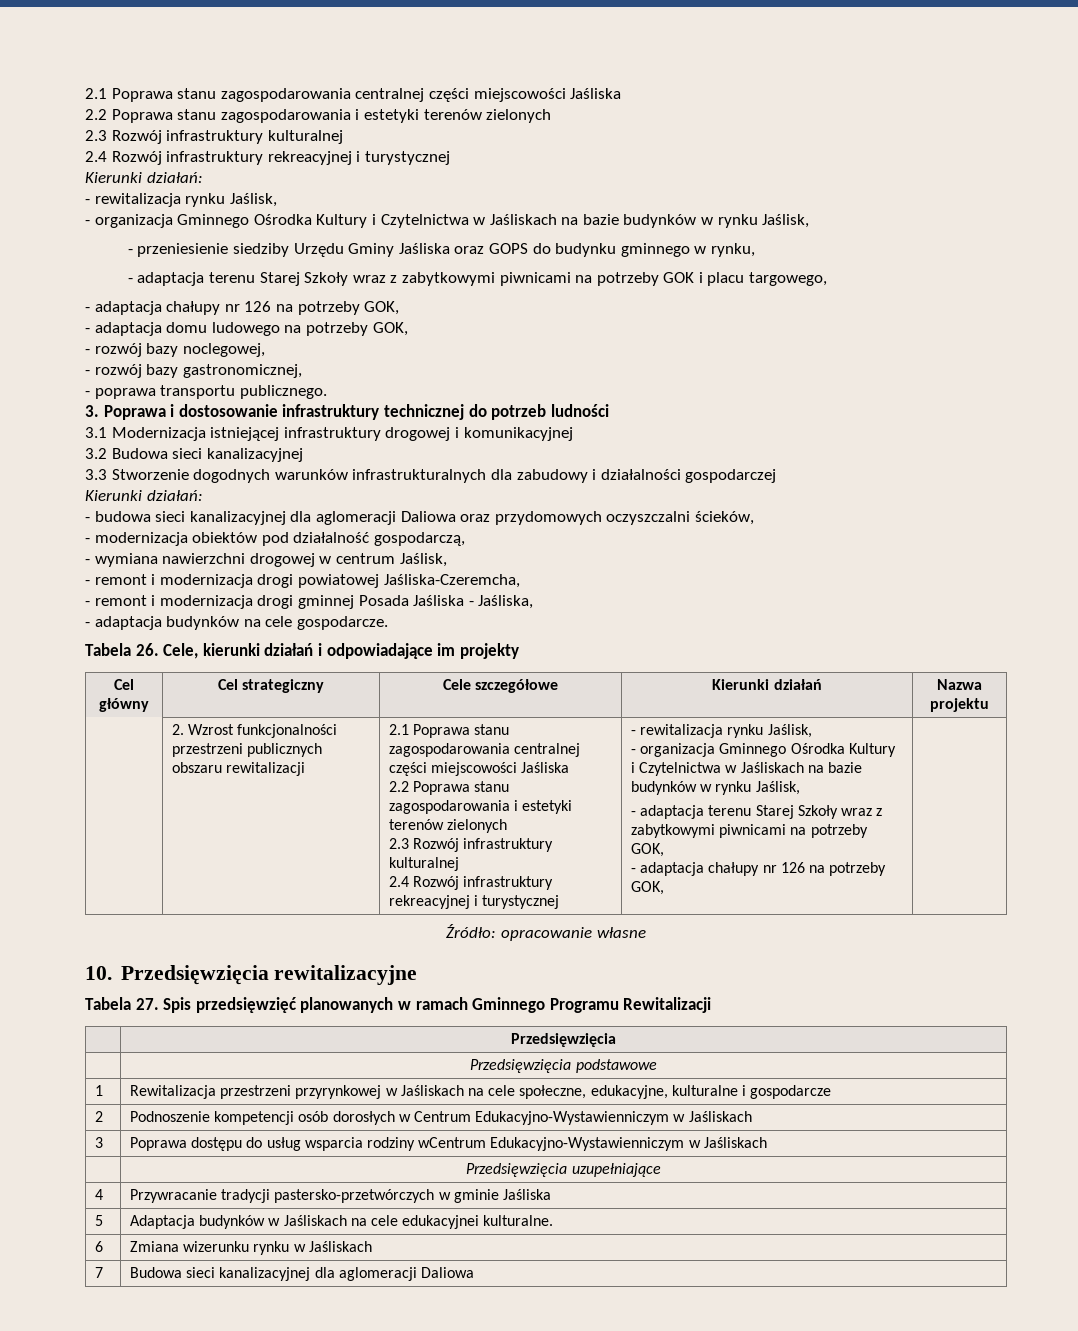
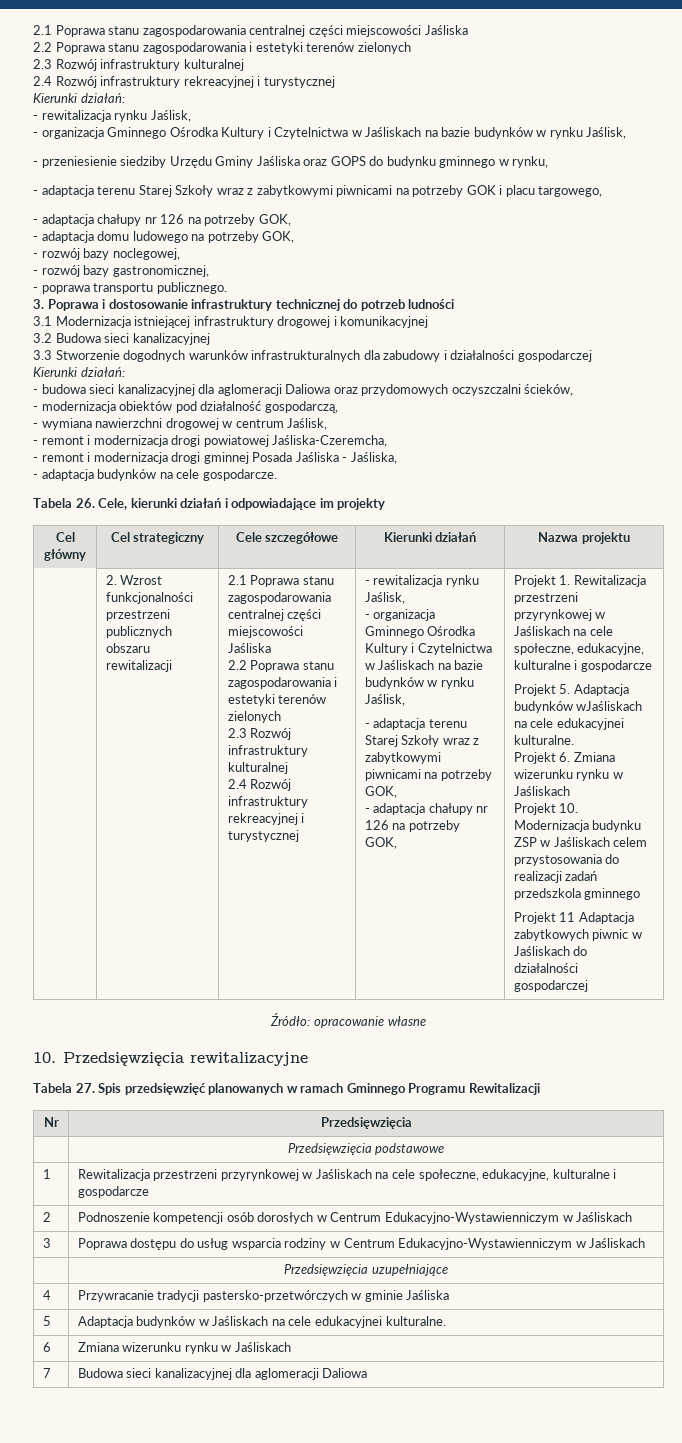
+ Projekt 1. Rewitalizacja przestrzeni przyrynkowej w Jaśliskach na cele społeczne, edukacyjne, kulturalne i gospodarcze
+ Projekt 5. Adaptacja budynków wJaśliskach na cele edukacyjnei kulturalne.
+ Projekt 6. Zmiana wizerunku rynku w Jaśliskach
+ Projekt 10. Modernizacja budynku ZSP w Jaśliskach celem przystosowania do realizacji zadań przedszkola gminnego
+ Projekt 11 Adaptacja zabytkowych piwnic w Jaśliskach do działalności gospodarczej
  Tabela 27. Spis przedsięwzięć planowanych w ramach Gminnego Programu Rewitalizacji
- | Przedsięwzięcia
+ Nr | Przedsięwzięcia
- 3 | Poprawa dostępu do usług wsparcia rodziny wCentrum Edukacyjno-Wystawienniczym w Jaśliskach
+ 3 | Poprawa dostępu do usług wsparcia rodziny w Centrum Edukacyjno-Wystawienniczym w Jaśliskach

